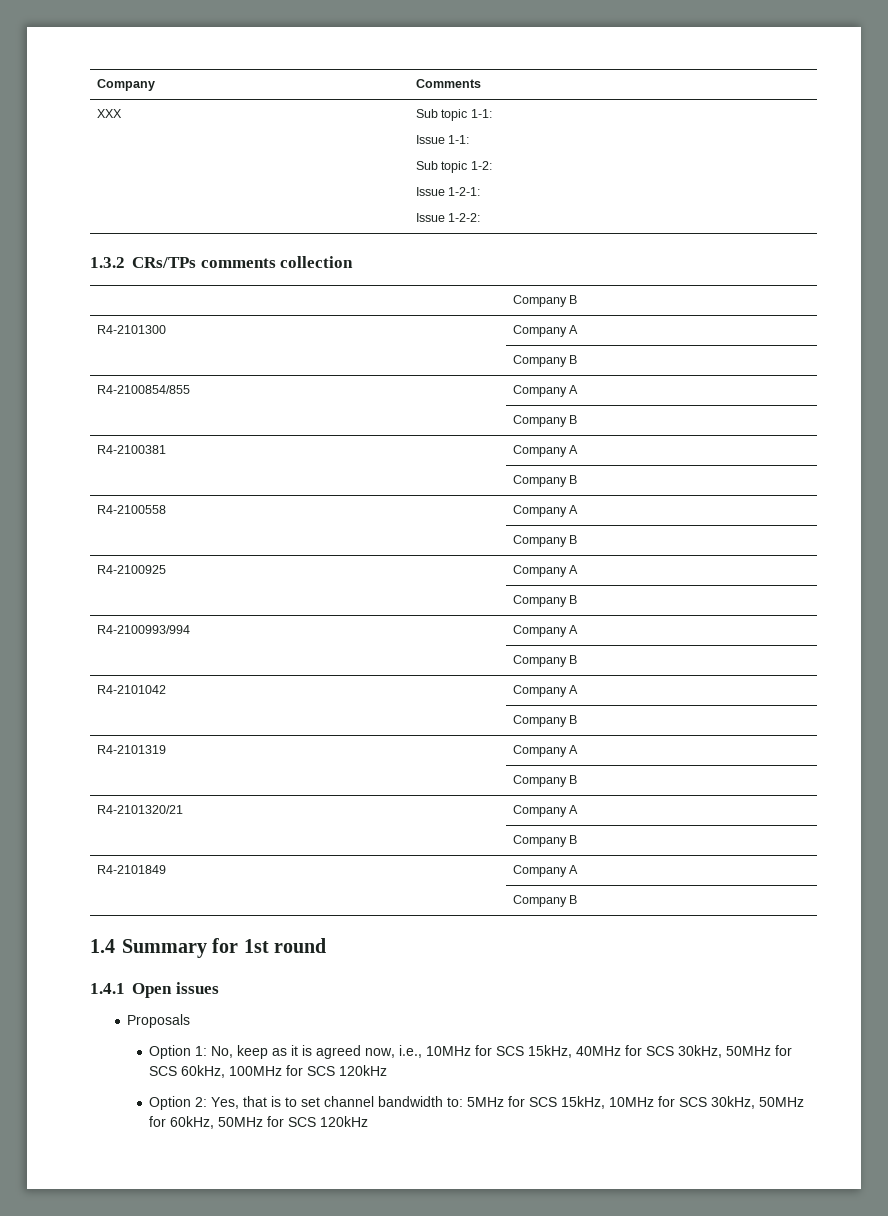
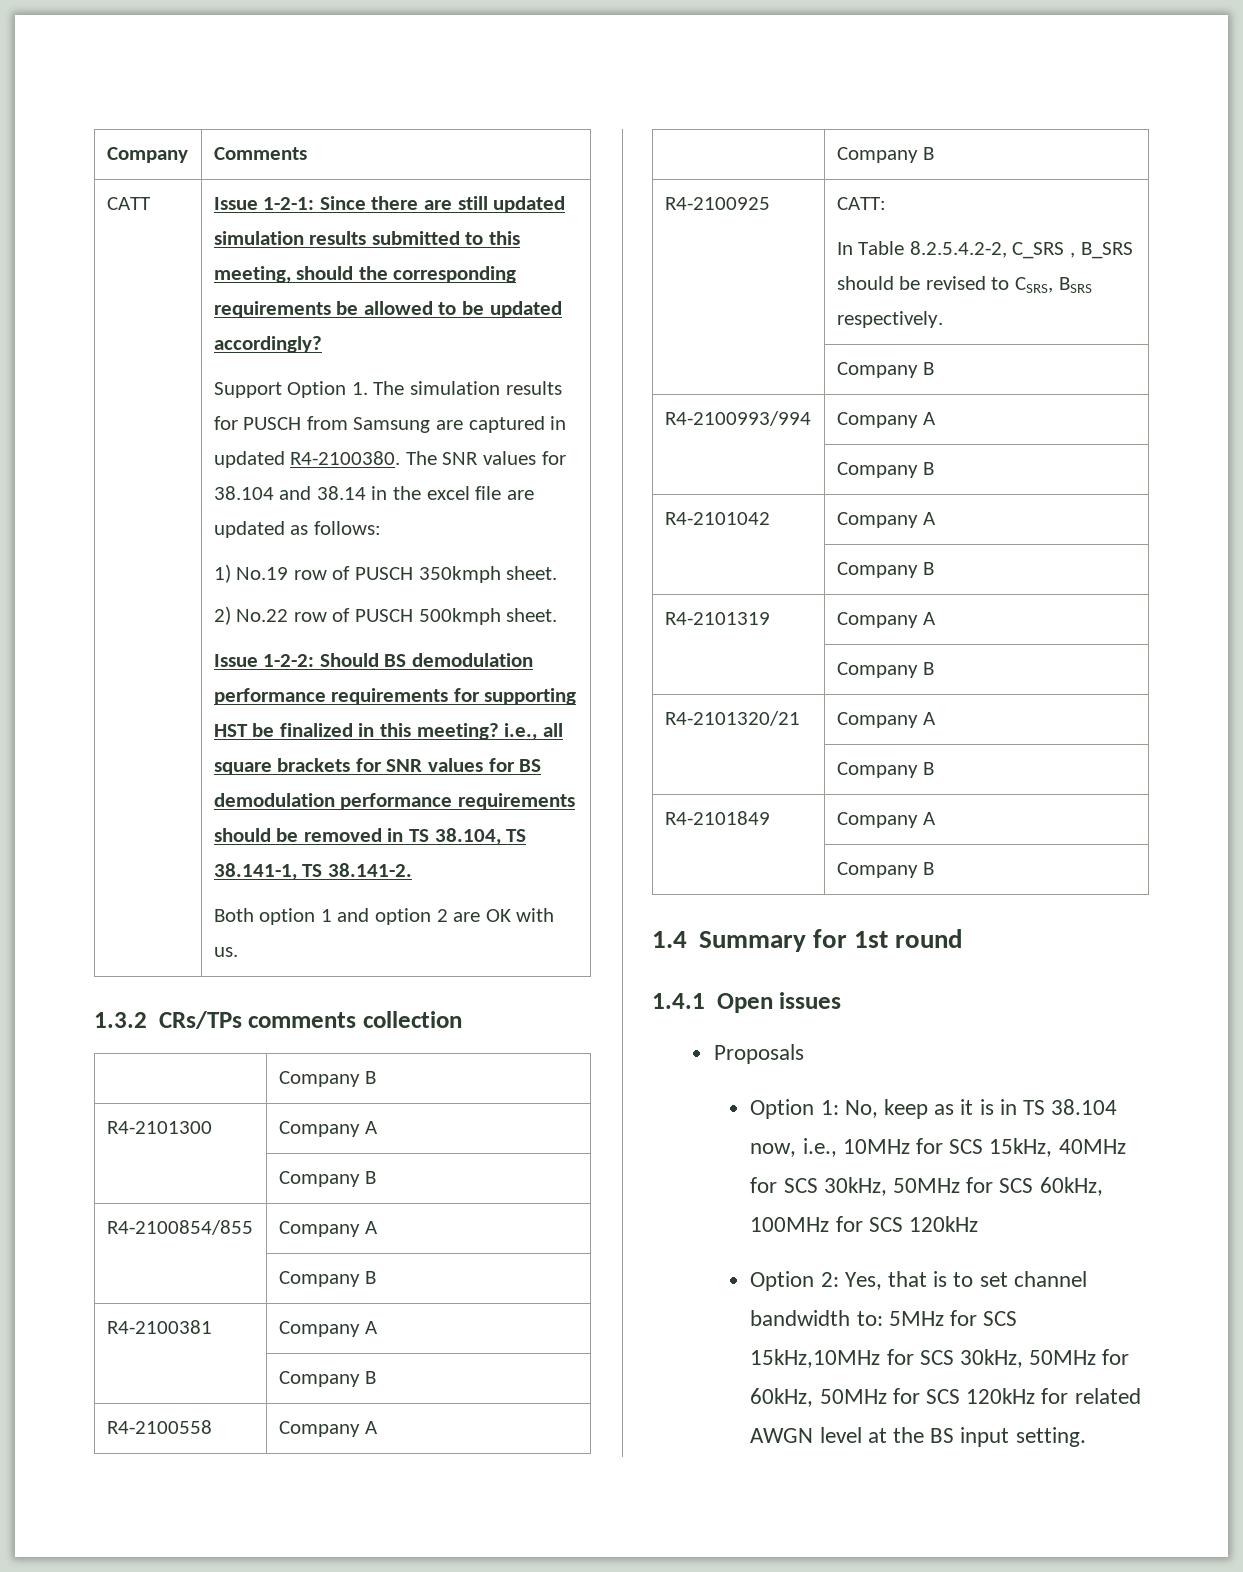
- XXX | Sub topic 1-1:
- Issue 1-1:
- Sub topic 1-2:
- Issue 1-2-1:
- Issue 1-2-2:
+ CATT | Issue 1-2-1: Since there are still updated simulation results submitted to this meeting, should the corresponding requirements be allowed to be updated accordingly?
+ Support Option 1. The simulation results for PUSCH from Samsung are captured in updated R4-2100380. The SNR values for 38.104 and 38.14 in the excel file are updated as follows:
+ 1) No.19 row of PUSCH 350kmph sheet.
+ 2) No.22 row of PUSCH 500kmph sheet.
+ Issue 1-2-2: Should BS demodulation performance requirements for supporting HST be finalized in this meeting? i.e., all square brackets for SNR values for BS demodulation performance requirements should be removed in TS 38.104, TS 38.141-1, TS 38.141-2.
+ Both option 1 and option 2 are OK with us.
- R4-2100925 | Company A
+ R4-2100925 | CATT:
+ In Table 8.2.5.4.2-2, C_SRS , B_SRS should be revised to CSRS, BSRS respectively.
- Option 1: No, keep as it is agreed now, i.e., 10MHz for SCS 15kHz, 40MHz for SCS 30kHz, 50MHz for SCS 60kHz, 100MHz for SCS 120kHz
+ Option 1: No, keep as it is in TS 38.104 now, i.e., 10MHz for SCS 15kHz, 40MHz for SCS 30kHz, 50MHz for SCS 60kHz, 100MHz for SCS 120kHz
- Option 2: Yes, that is to set channel bandwidth to: 5MHz for SCS 15kHz, 10MHz for SCS 30kHz, 50MHz for 60kHz, 50MHz for SCS 120kHz
+ Option 2: Yes, that is to set channel bandwidth to: 5MHz for SCS 15kHz,10MHz for SCS 30kHz, 50MHz for 60kHz, 50MHz for SCS 120kHz for related AWGN level at the BS input setting.

